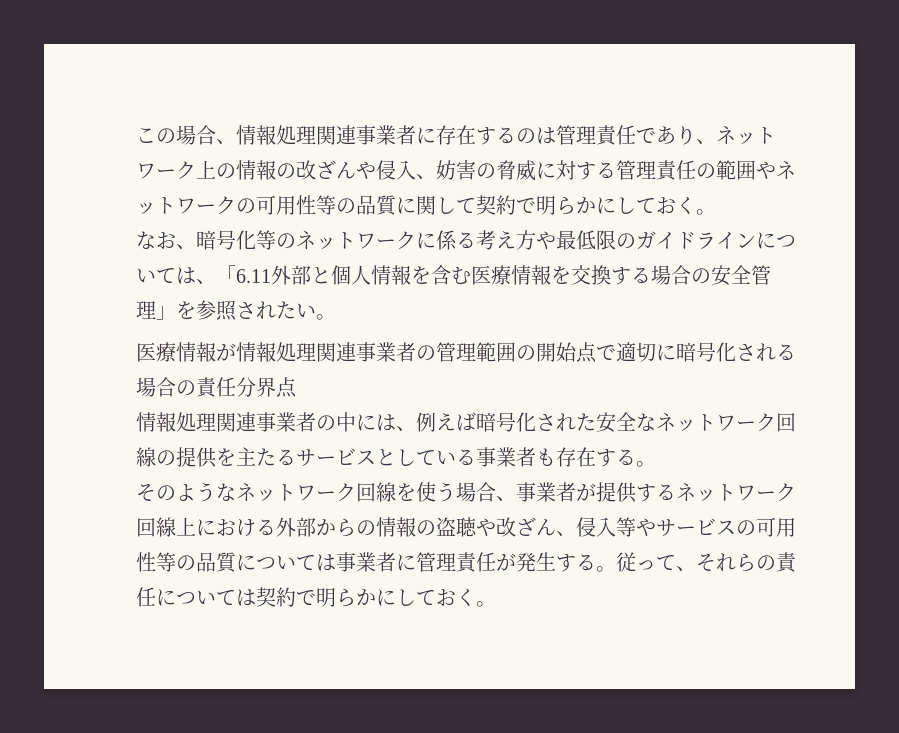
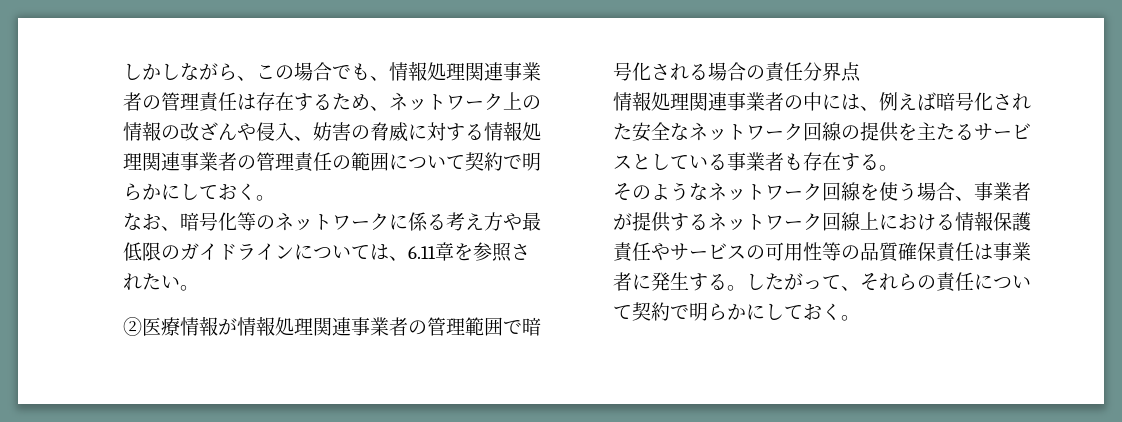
- この場合、情報処理関連事業者に存在するのは管理責任であり、ネットワーク上の情報の改ざんや侵入、妨害の脅威に対する管理責任の範囲やネットワークの可用性等の品質に関して契約で明らかにしておく。
+ しかしながら、この場合でも、情報処理関連事業者の管理責任は存在するため、ネットワーク上の情報の改ざんや侵入、妨害の脅威に対する情報処理関連事業者の管理責任の範囲について契約で明らかにしておく。
- なお、暗号化等のネットワークに係る考え方や最低限のガイドラインについては、「6.11外部と個人情報を含む医療情報を交換する場合の安全管理」を参照されたい。
+ なお、暗号化等のネットワークに係る考え方や最低限のガイドラインについては、6.11章を参照されたい。
- 医療情報が情報処理関連事業者の管理範囲の開始点で適切に暗号化される場合の責任分界点
+ ②医療情報が情報処理関連事業者の管理範囲で暗号化される場合の責任分界点
- そのようなネットワーク回線を使う場合、事業者が提供するネットワーク回線上における外部からの情報の盗聴や改ざん、侵入等やサービスの可用性等の品質については事業者に管理責任が発生する。
+ そのようなネットワーク回線を使う場合、事業者が提供するネットワーク回線上における情報保護責任やサービスの可用性等の品質確保責任は事業者に発生する。
- 従って、それらの責任については契約で明らかにしておく。
+ したがって、それらの責任について契約で明らかにしておく。

